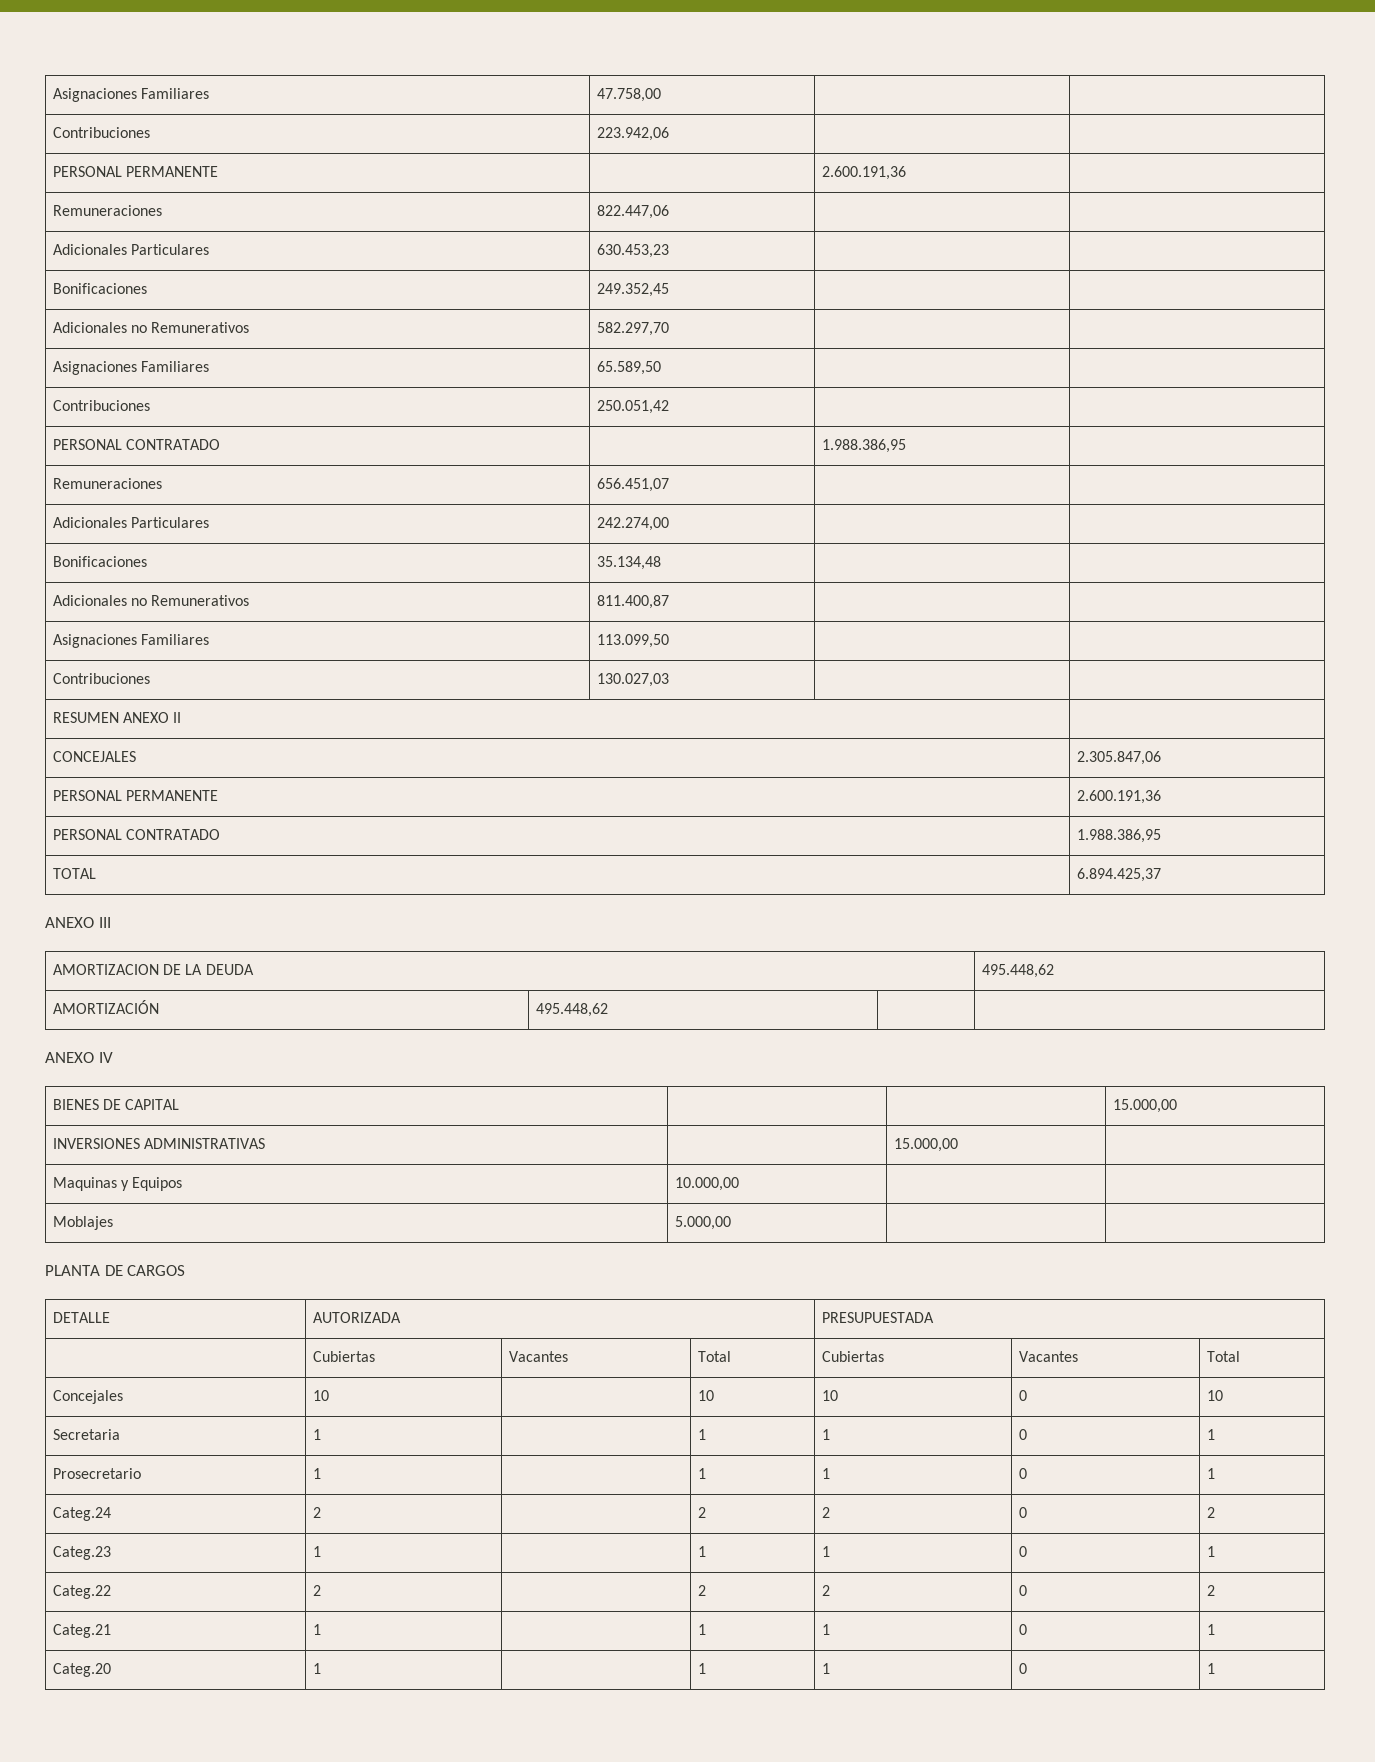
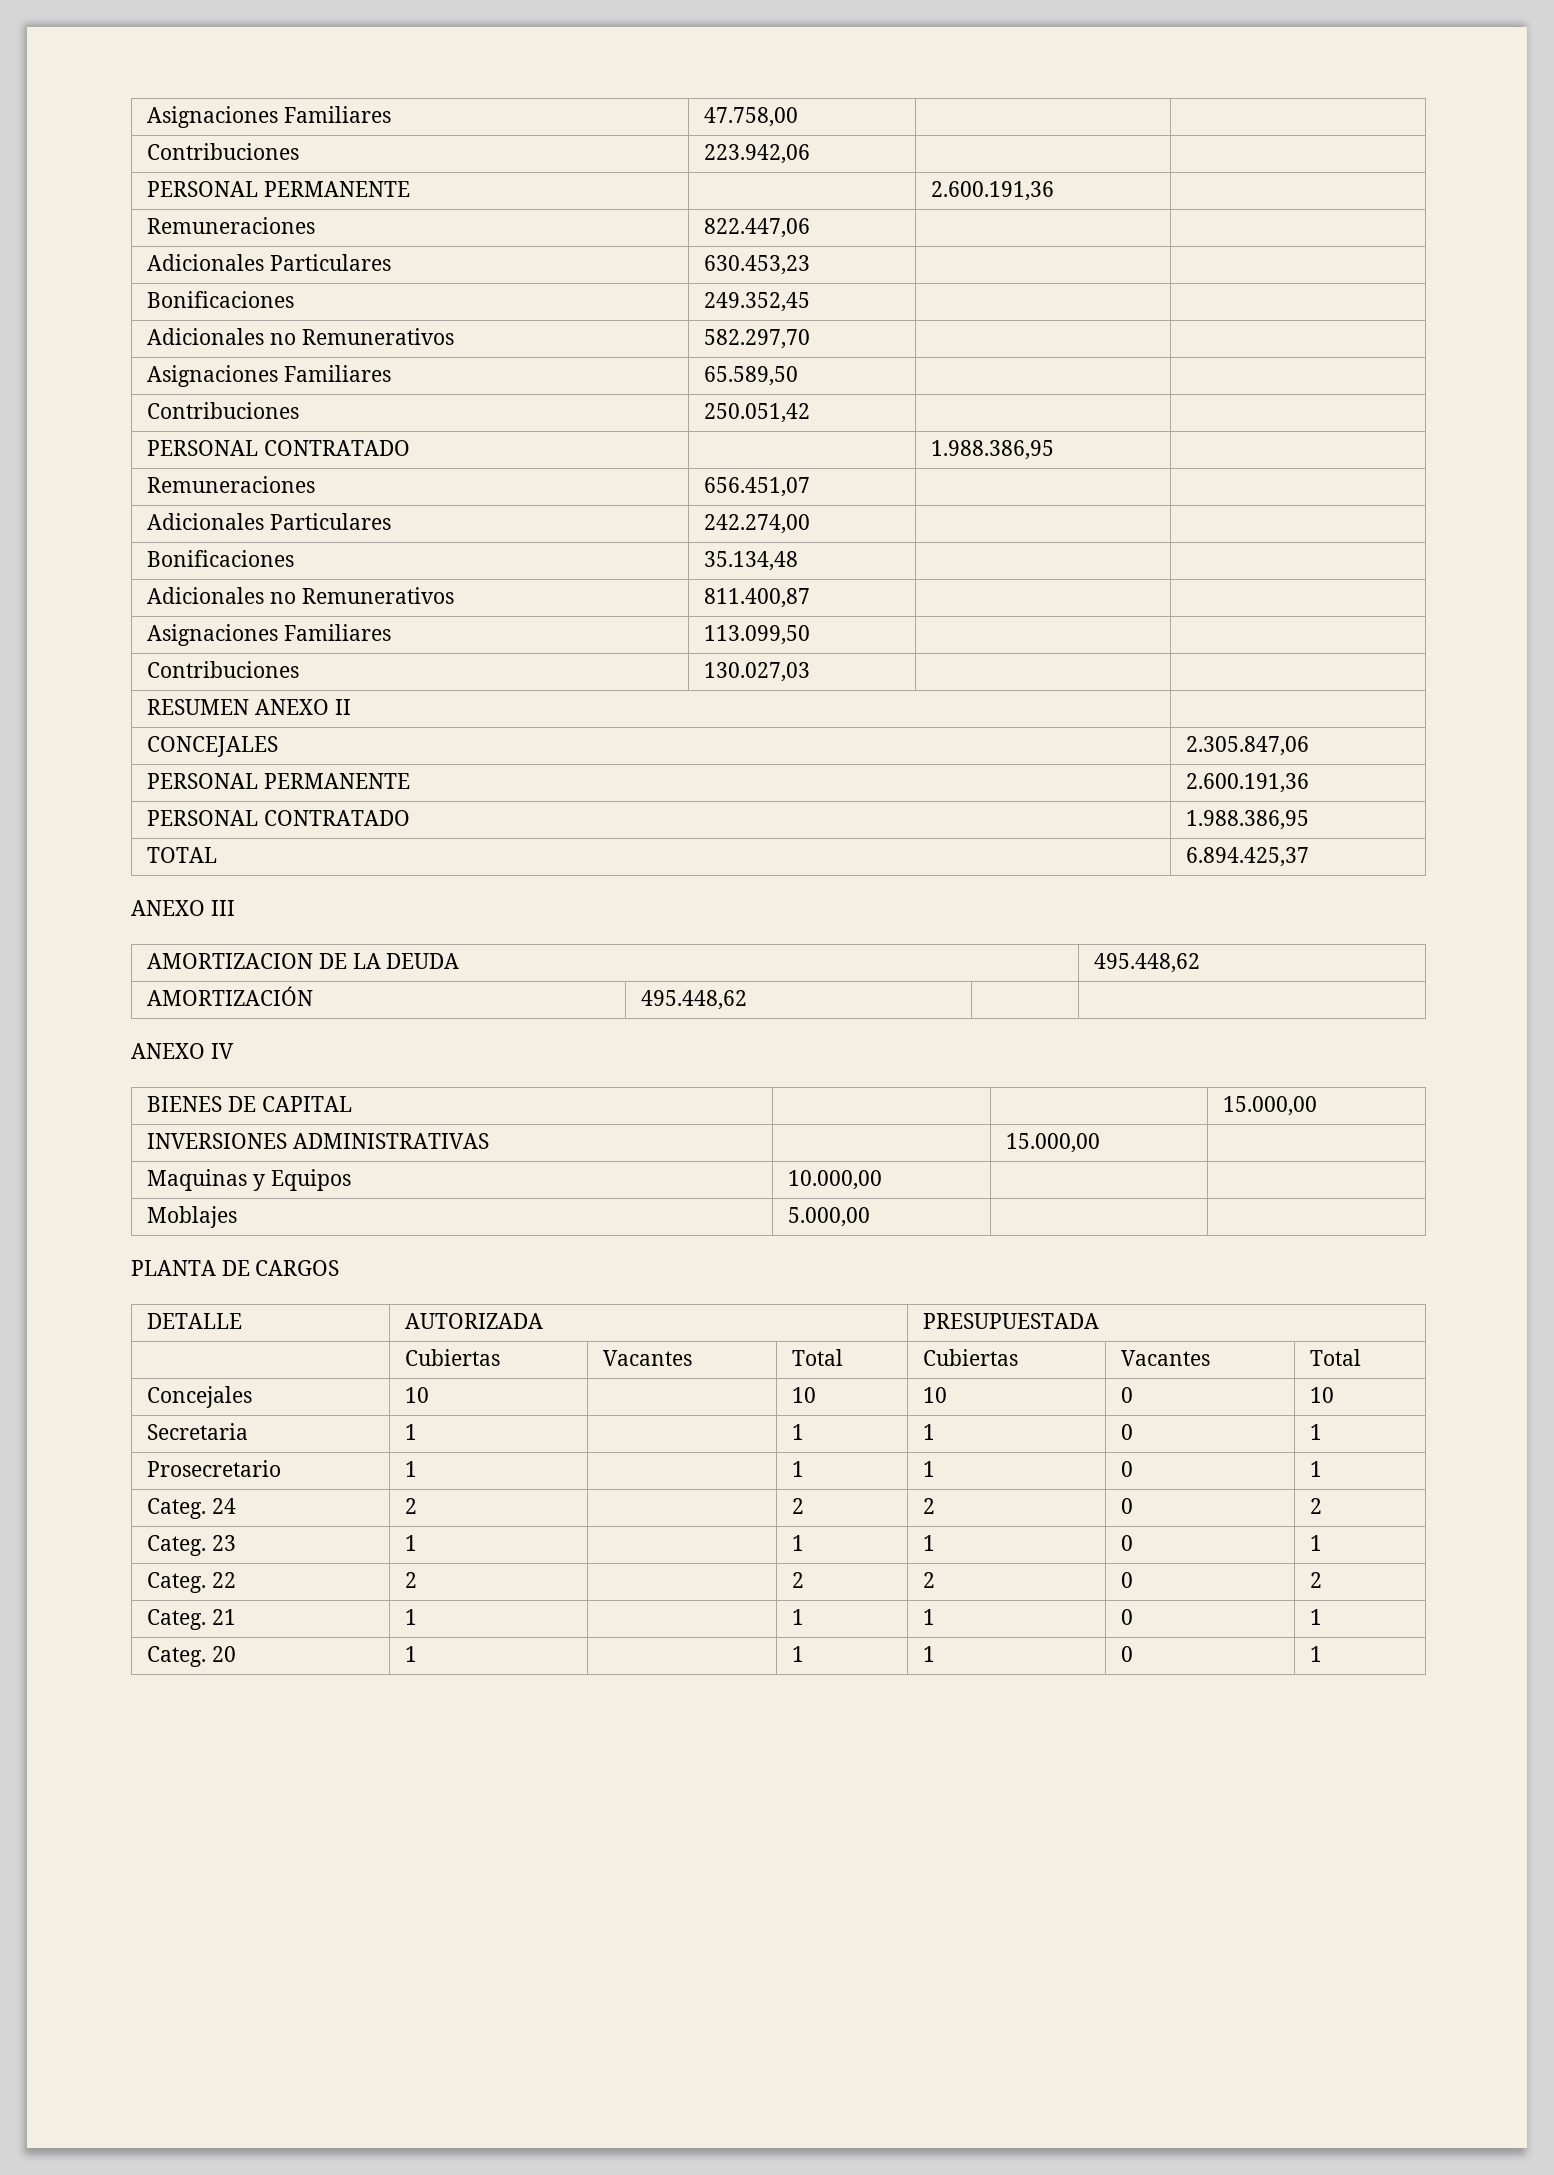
- Categ.24 | 2 | | 2 | 2 | 0 | 2
- Categ.23 | 1 | | 1 | 1 | 0 | 1
- Categ.22 | 2 | | 2 | 2 | 0 | 2
- Categ.21 | 1 | | 1 | 1 | 0 | 1
- Categ.20 | 1 | | 1 | 1 | 0 | 1
+ Categ. 24 | 2 | | 2 | 2 | 0 | 2
+ Categ. 23 | 1 | | 1 | 1 | 0 | 1
+ Categ. 22 | 2 | | 2 | 2 | 0 | 2
+ Categ. 21 | 1 | | 1 | 1 | 0 | 1
+ Categ. 20 | 1 | | 1 | 1 | 0 | 1

